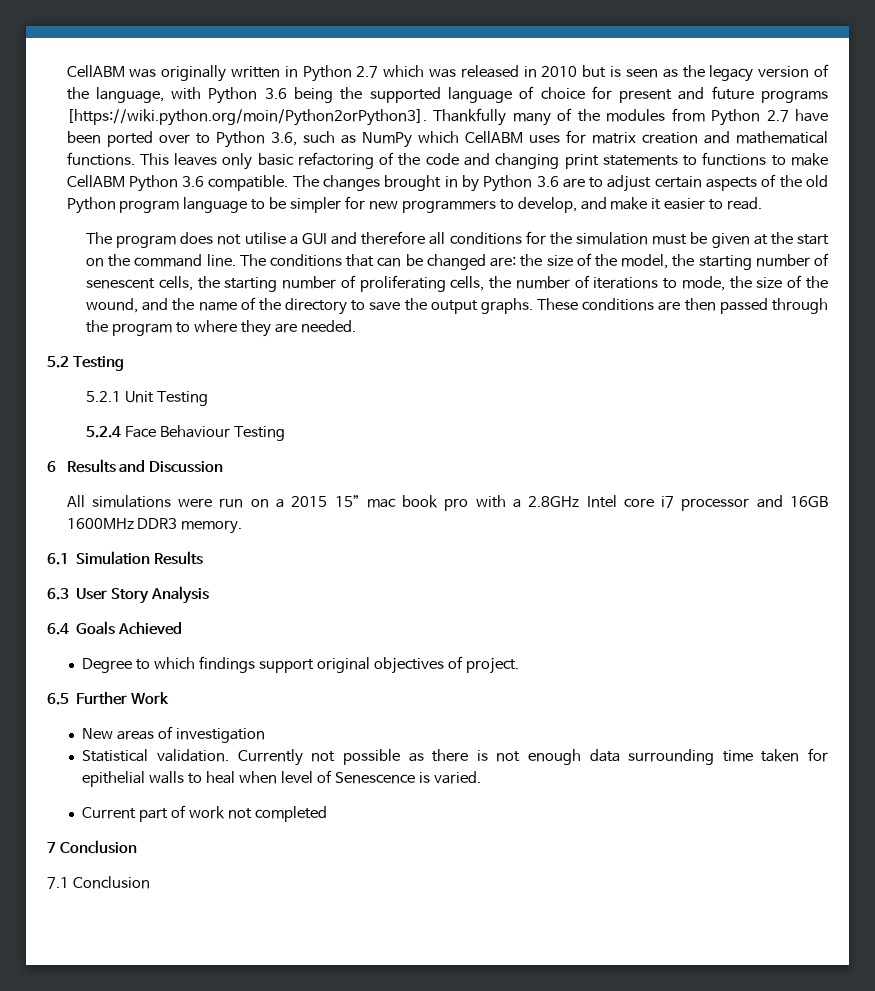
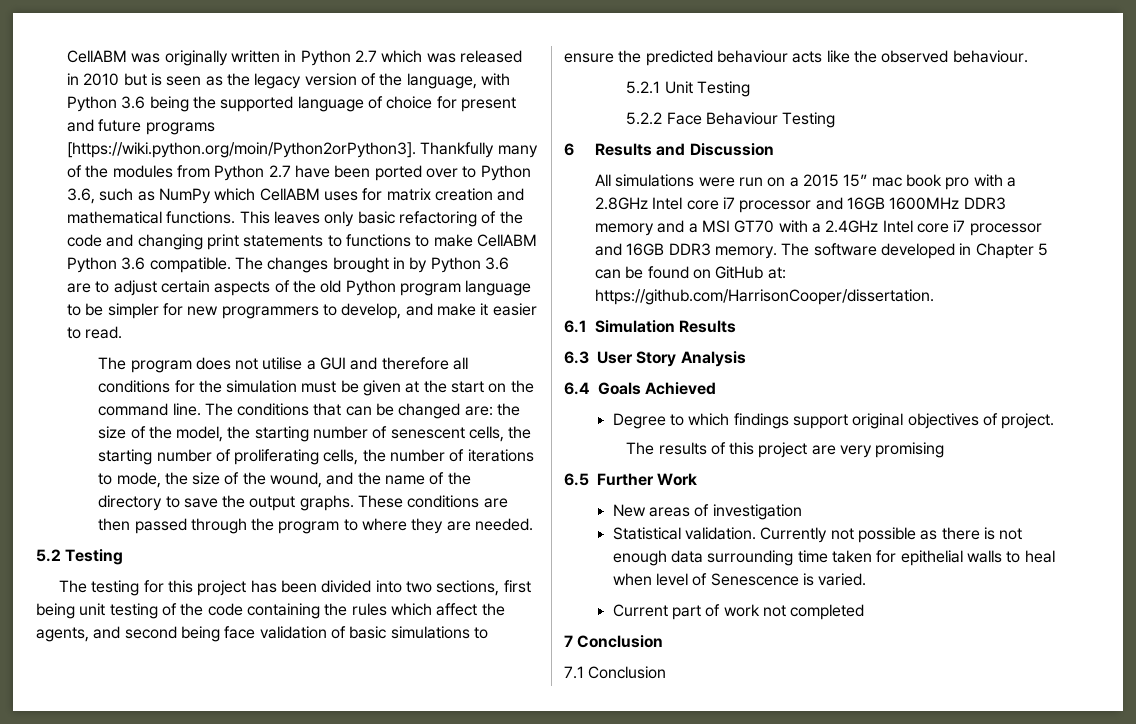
+ The testing for this project has been divided into two sections, first being unit testing of the code containing the rules which affect the agents, and second being face validation of basic simulations to ensure the predicted behaviour acts like the observed behaviour.
- 5.2.4 Face Behaviour Testing
+ 5.2.2 Face Behaviour Testing
- All simulations were run on a 2015 15” mac book pro with a 2.8GHz Intel core i7 processor and 16GB 1600MHz DDR3 memory.
+ All simulations were run on a 2015 15” mac book pro with a 2.8GHz Intel core i7 processor and 16GB 1600MHz DDR3 memory and a MSI GT70 with a 2.4GHz Intel core i7 processor and 16GB DDR3 memory. The software developed in Chapter 5 can be found on GitHub at: https://github.com/HarrisonCooper/dissertation.
+ The results of this project are very promising

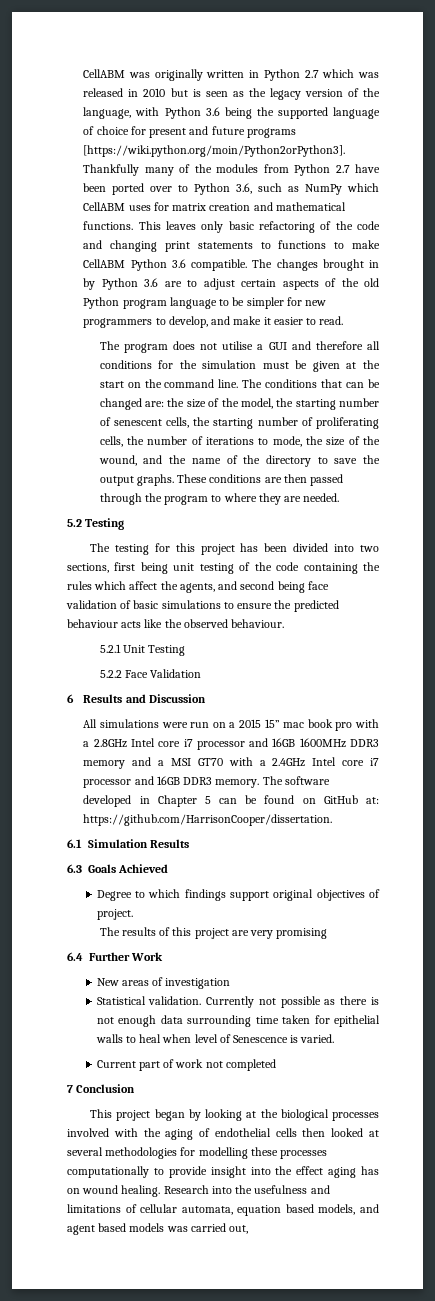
- 5.2.2 Face Behaviour Testing
+ 5.2.2 Face Validation
- 6.3 User Story Analysis
- 6.4 Goals Achieved
+ 6.3 Goals Achieved
- 6.5 Further Work
+ 6.4 Further Work
- 7.1 Conclusion
+ This project began by looking at the biological processes involved with the aging of endothelial cells then looked at several methodologies for modelling these processes computationally to provide insight into the effect aging has on wound healing. Research into the usefulness and limitations of cellular automata, equation based models, and agent based models was carried out,

